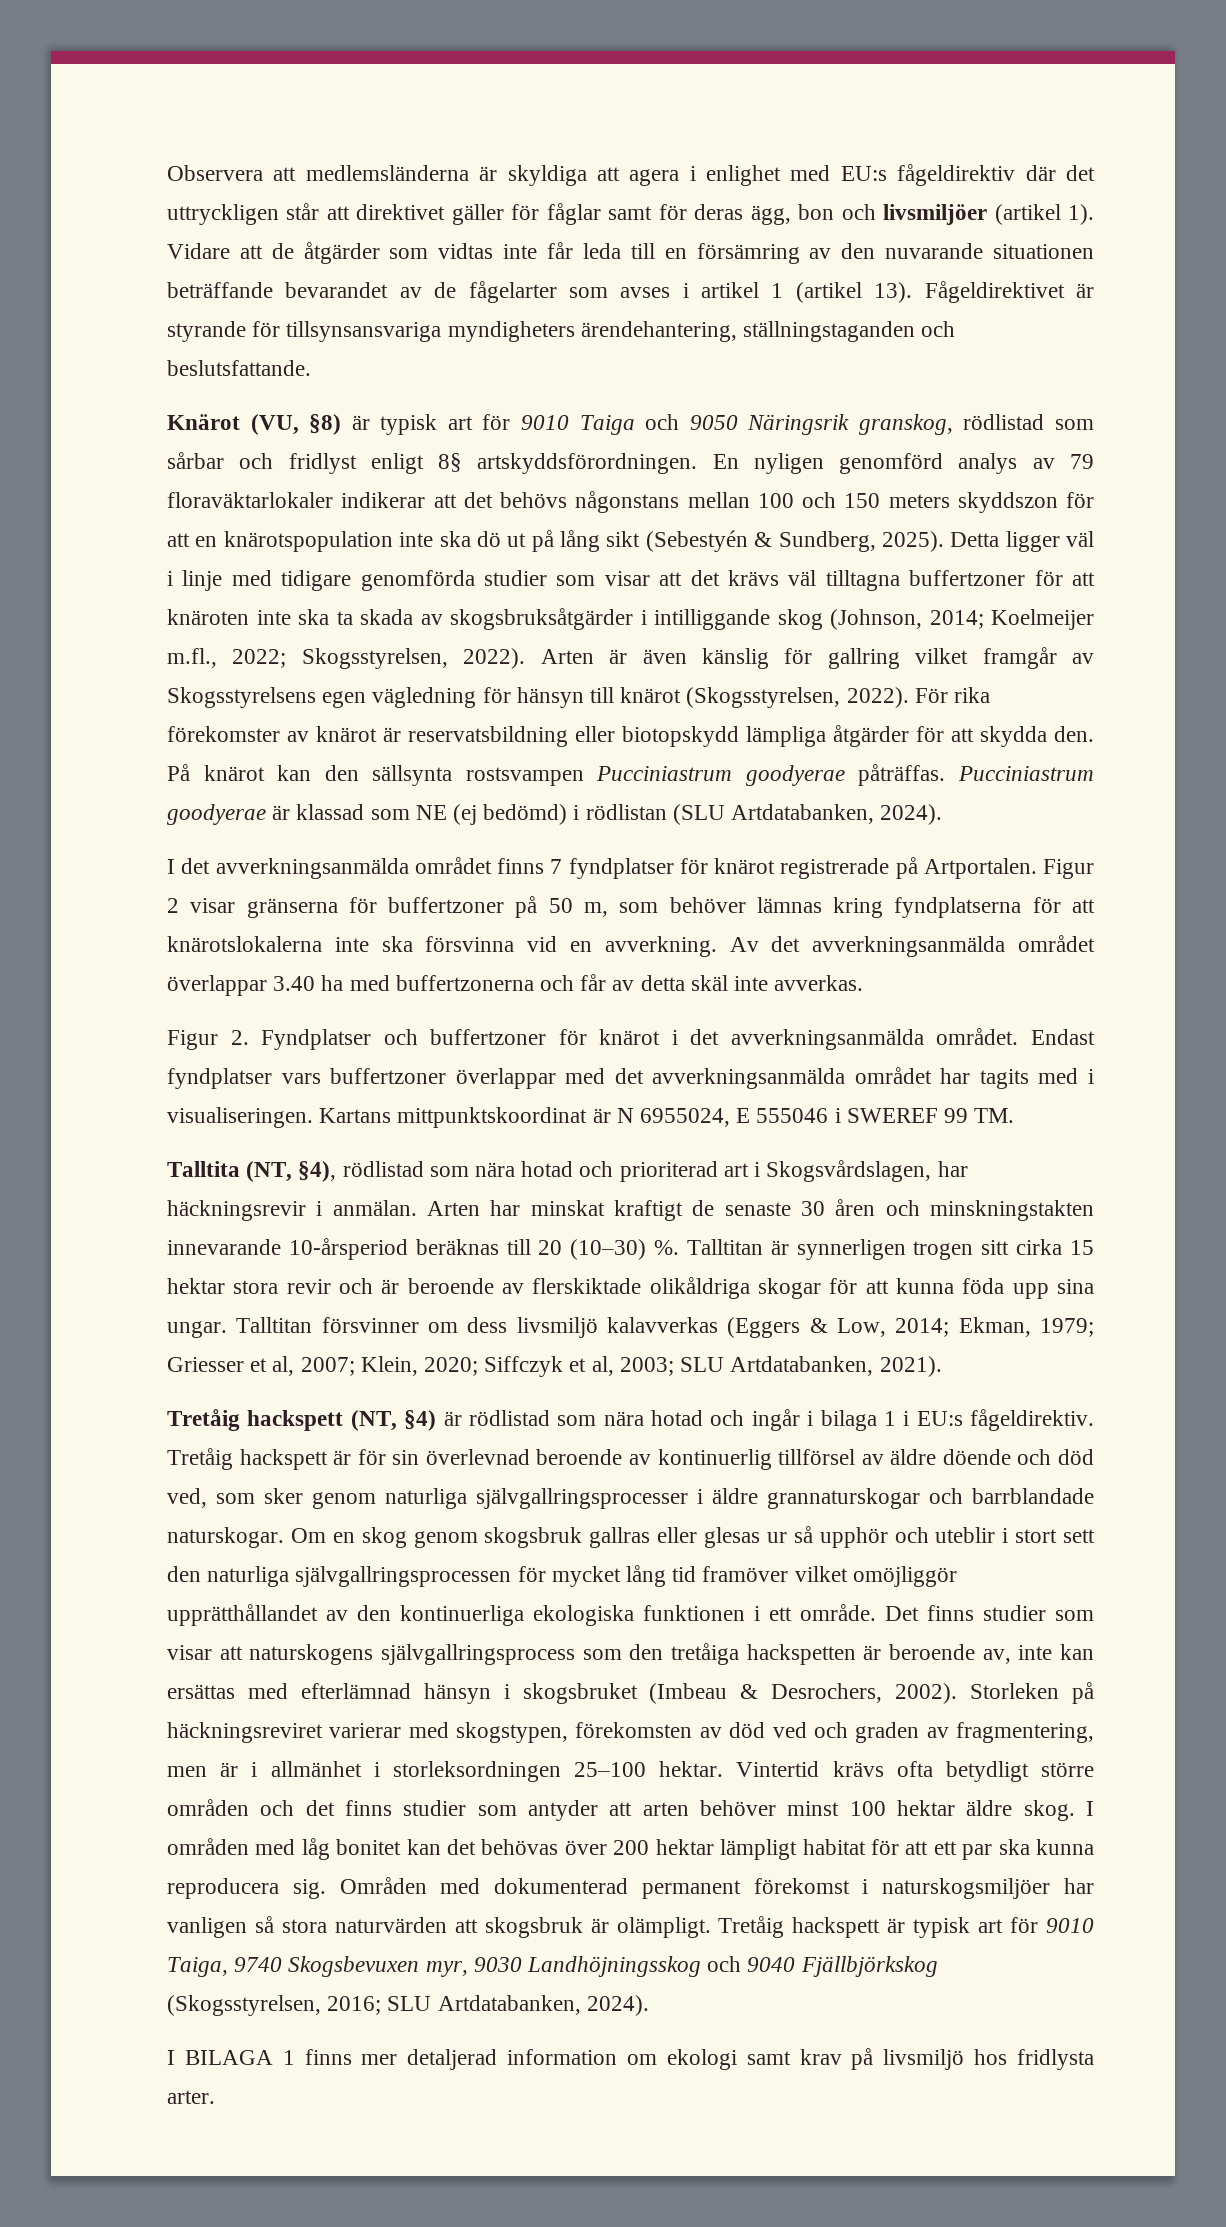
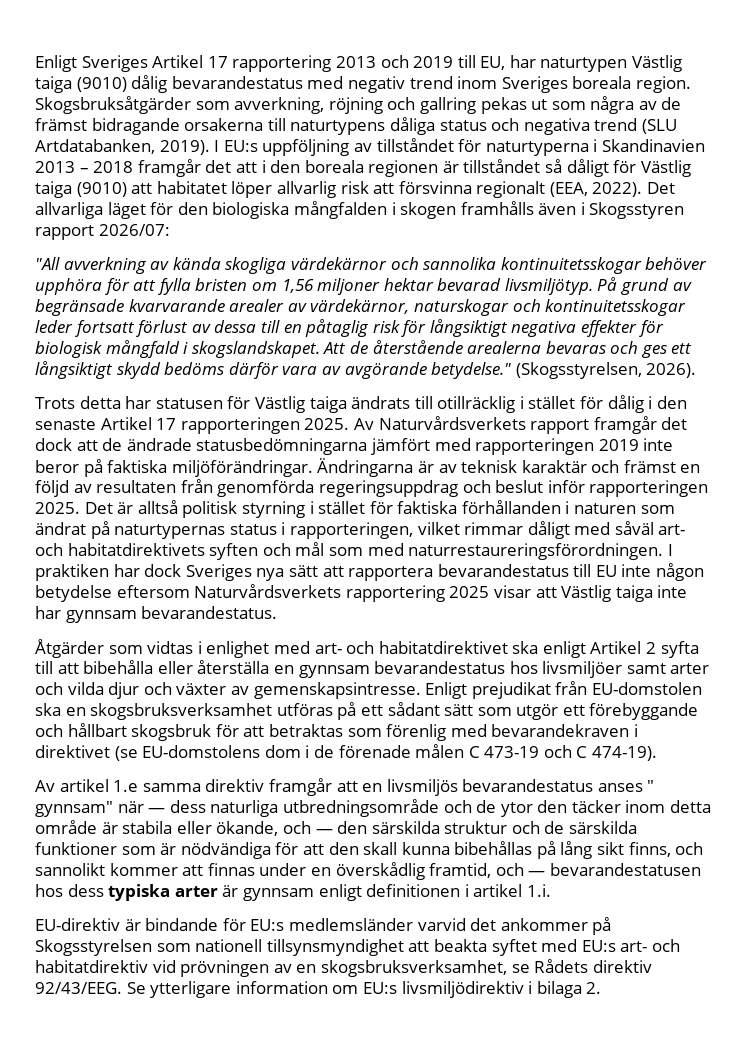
- Observera att medlemsländerna är skyldiga att agera i enlighet med EU:s fågeldirektiv där det uttryckligen står att direktivet gäller för fåglar samt för deras ägg, bon och livsmiljöer (artikel 1). Vidare att de åtgärder som vidtas inte får leda till en försämring av den nuvarande situationen beträffande bevarandet av de fågelarter som avses i artikel 1 (artikel 13). Fågeldirektivet är styrande för tillsynsansvariga myndigheters ärendehantering, ställningstaganden och beslutsfattande.
- Knärot (VU, §8) är typisk art för 9010 Taiga och 9050 Näringsrik granskog, rödlistad som sårbar och fridlyst enligt 8§ artskyddsförordningen. En nyligen genomförd analys av 79 floraväktarlokaler indikerar att det behövs någonstans mellan 100 och 150 meters skyddszon för att en knärotspopulation inte ska dö ut på lång sikt (Sebestyén & Sundberg, 2025). Detta ligger väl i linje med tidigare genomförda studier som visar att det krävs väl tilltagna buffertzoner för att knäroten inte ska ta skada av skogsbruksåtgärder i intilliggande skog (Johnson, 2014; Koelmeijer m.fl., 2022; Skogsstyrelsen, 2022). Arten är även känslig för gallring vilket framgår av Skogsstyrelsens egen vägledning för hänsyn till knärot (Skogsstyrelsen, 2022). För rika förekomster av knärot är reservatsbildning eller biotopskydd lämpliga åtgärder för att skydda den. På knärot kan den sällsynta rostsvampen Pucciniastrum goodyerae påträffas. Pucciniastrum goodyerae är klassad som NE (ej bedömd) i rödlistan (SLU Artdatabanken, 2024).
- I det avverkningsanmälda området finns 7 fyndplatser för knärot registrerade på Artportalen. Figur 2 visar gränserna för buffertzoner på 50 m, som behöver lämnas kring fyndplatserna för att knärotslokalerna inte ska försvinna vid en avverkning. Av det avverkningsanmälda området överlappar 3.40 ha med buffertzonerna och får av detta skäl inte avverkas.
- Figur 2. Fyndplatser och buffertzoner för knärot i det avverkningsanmälda området. Endast fyndplatser vars buffertzoner överlappar med det avverkningsanmälda området har tagits med i visualiseringen. Kartans mittpunktskoordinat är N 6955024, E 555046 i SWEREF 99 TM.
- Talltita (NT, §4), rödlistad som nära hotad och prioriterad art i Skogsvårdslagen, har häckningsrevir i anmälan. Arten har minskat kraftigt de senaste 30 åren och minskningstakten innevarande 10-årsperiod beräknas till 20 (10–30) %. Talltitan är synnerligen trogen sitt cirka 15 hektar stora revir och är beroende av flerskiktade olikåldriga skogar för att kunna föda upp sina ungar. Talltitan försvinner om dess livsmiljö kalavverkas (Eggers & Low, 2014; Ekman, 1979; Griesser et al, 2007; Klein, 2020; Siffczyk et al, 2003; SLU Artdatabanken, 2021).
- Tretåig hackspett (NT, §4) är rödlistad som nära hotad och ingår i bilaga 1 i EU:s fågeldirektiv. Tretåig hackspett är för sin överlevnad beroende av kontinuerlig tillförsel av äldre döende och död ved, som sker genom naturliga självgallringsprocesser i äldre grannaturskogar och barrblandade naturskogar. Om en skog genom skogsbruk gallras eller glesas ur så upphör och uteblir i stort sett den naturliga självgallringsprocessen för mycket lång tid framöver vilket omöjliggör upprätthållandet av den kontinuerliga ekologiska funktionen i ett område. Det finns studier som visar att naturskogens självgallringsprocess som den tretåiga hackspetten är beroende av, inte kan ersättas med efterlämnad hänsyn i skogsbruket (Imbeau & Desrochers, 2002). Storleken på häckningsreviret varierar med skogstypen, förekomsten av död ved och graden av fragmentering, men är i allmänhet i storleksordningen 25–100 hektar. Vintertid krävs ofta betydligt större områden och det finns studier som antyder att arten behöver minst 100 hektar äldre skog. I områden med låg bonitet kan det behövas över 200 hektar lämpligt habitat för att ett par ska kunna reproducera sig. Områden med dokumenterad permanent förekomst i naturskogsmiljöer har vanligen så stora naturvärden att skogsbruk är olämpligt. Tretåig hackspett är typisk art för 9010 Taiga, 9740 Skogsbevuxen myr, 9030 Landhöjningsskog och 9040 Fjällbjörkskog (Skogsstyrelsen, 2016; SLU Artdatabanken, 2024).
- I BILAGA 1 finns mer detaljerad information om ekologi samt krav på livsmiljö hos fridlysta arter.
+ Enligt Sveriges Artikel 17 rapportering 2013 och 2019 till EU, har naturtypen Västlig taiga (9010) dålig bevarandestatus med negativ trend inom Sveriges boreala region. Skogsbruksåtgärder som avverkning, röjning och gallring pekas ut som några av de främst bidragande orsakerna till naturtypens dåliga status och negativa trend (SLU Artdatabanken, 2019). I EU:s uppföljning av tillståndet för naturtyperna i Skandinavien 2013 – 2018 framgår det att i den boreala regionen är tillståndet så dåligt för Västlig taiga (9010) att habitatet löper allvarlig risk att försvinna regionalt (EEA, 2022). Det allvarliga läget för den biologiska mångfalden i skogen framhålls även i Skogsstyren rapport 2026/07:
+ "All avverkning av kända skogliga värdekärnor och sannolika kontinuitetsskogar behöver upphöra för att fylla bristen om 1,56 miljoner hektar bevarad livsmiljötyp. På grund av begränsade kvarvarande arealer av värdekärnor, naturskogar och kontinuitetsskogar leder fortsatt förlust av dessa till en påtaglig risk för långsiktigt negativa effekter för biologisk mångfald i skogslandskapet. Att de återstående arealerna bevaras och ges ett långsiktigt skydd bedöms därför vara av avgörande betydelse." (Skogsstyrelsen, 2026).
+ Trots detta har statusen för Västlig taiga ändrats till otillräcklig i stället för dålig i den senaste Artikel 17 rapporteringen 2025. Av Naturvårdsverkets rapport framgår det dock att de ändrade statusbedömningarna jämfört med rapporteringen 2019 inte beror på faktiska miljöförändringar. Ändringarna är av teknisk karaktär och främst en följd av resultaten från genomförda regeringsuppdrag och beslut inför rapporteringen 2025. Det är alltså politisk styrning i stället för faktiska förhållanden i naturen som ändrat på naturtypernas status i rapporteringen, vilket rimmar dåligt med såväl art- och habitatdirektivets syften och mål som med naturrestaureringsförordningen. I praktiken har dock Sveriges nya sätt att rapportera bevarandestatus till EU inte någon betydelse eftersom Naturvårdsverkets rapportering 2025 visar att Västlig taiga inte har gynnsam bevarandestatus.
+ Åtgärder som vidtas i enlighet med art- och habitatdirektivet ska enligt Artikel 2 syfta till att bibehålla eller återställa en gynnsam bevarandestatus hos livsmiljöer samt arter och vilda djur och växter av gemenskapsintresse. Enligt prejudikat från EU-domstolen ska en skogsbruksverksamhet utföras på ett sådant sätt som utgör ett förebyggande och hållbart skogsbruk för att betraktas som förenlig med bevarandekraven i direktivet (se EU-domstolens dom i de förenade målen C 473-19 och C 474-19).
+ Av artikel 1.e samma direktiv framgår att en livsmiljös bevarandestatus anses " gynnsam" när — dess naturliga utbredningsområde och de ytor den täcker inom detta område är stabila eller ökande, och — den särskilda struktur och de särskilda funktioner som är nödvändiga för att den skall kunna bibehållas på lång sikt finns, och sannolikt kommer att finnas under en överskådlig framtid, och — bevarandestatusen hos dess typiska arter är gynnsam enligt definitionen i artikel 1.i.
+ EU-direktiv är bindande för EU:s medlemsländer varvid det ankommer på Skogsstyrelsen som nationell tillsynsmyndighet att beakta syftet med EU:s art- och habitatdirektiv vid prövningen av en skogsbruksverksamhet, se Rådets direktiv 92/43/EEG. Se ytterligare information om EU:s livsmiljödirektiv i bilaga 2.

